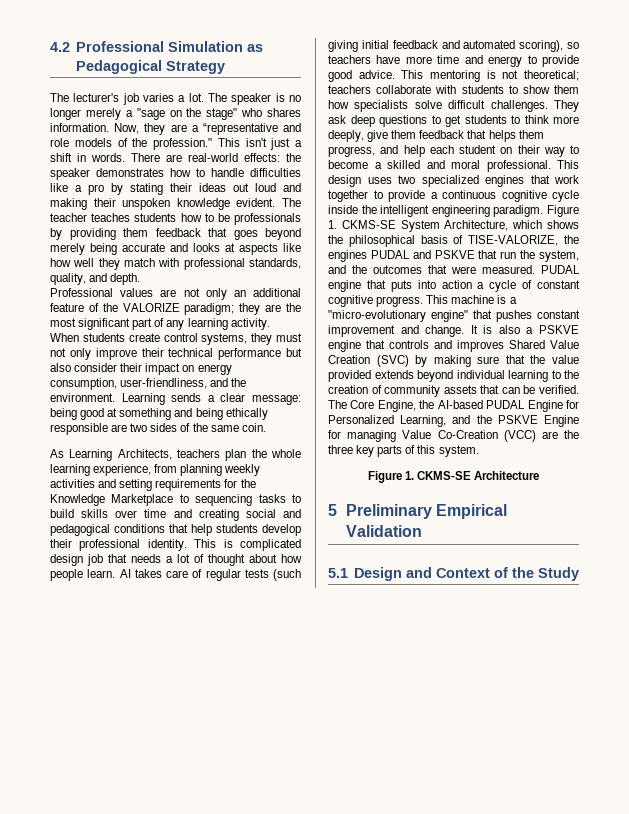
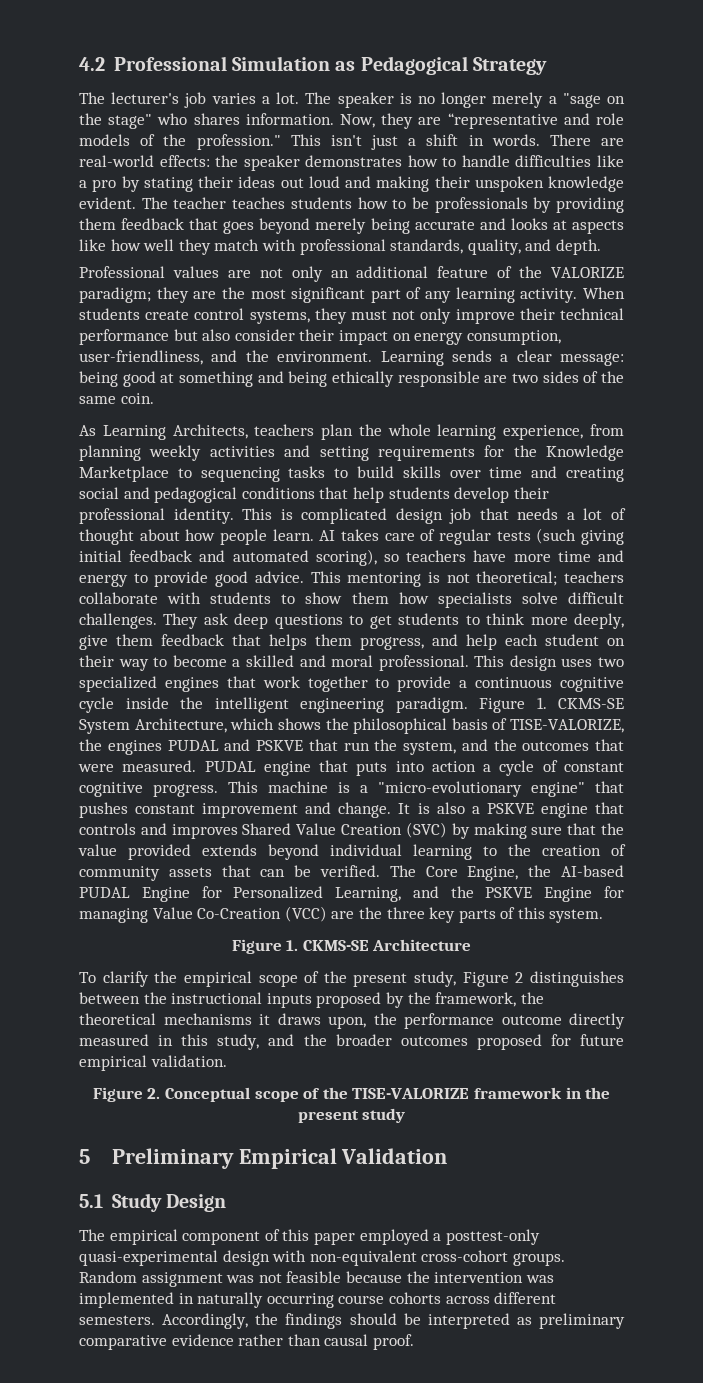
- Now, they are a “representative and role models of the profession."
+ Now, they are “representative and role models of the profession."
+ To clarify the empirical scope of the present study, Figure 2 distinguishes between the instructional inputs proposed by the framework, the theoretical mechanisms it draws upon, the performance outcome directly measured in this study, and the broader outcomes proposed for future empirical validation.
+ Figure 2. Conceptual scope of the TISE-VALORIZE framework in the present study
- 5.1 Design and Context of the Study
+ 5.1 Study Design
+ The empirical component of this paper employed a posttest-only quasi-experimental design with non-equivalent cross-cohort groups. Random assignment was not feasible because the intervention was implemented in naturally occurring course cohorts across different semesters. Accordingly, the findings should be interpreted as preliminary comparative evidence rather than causal proof.

